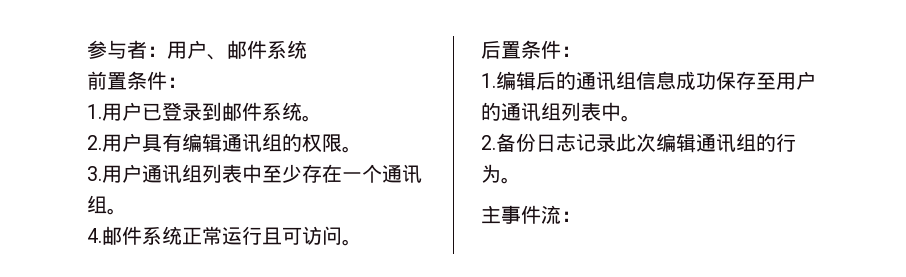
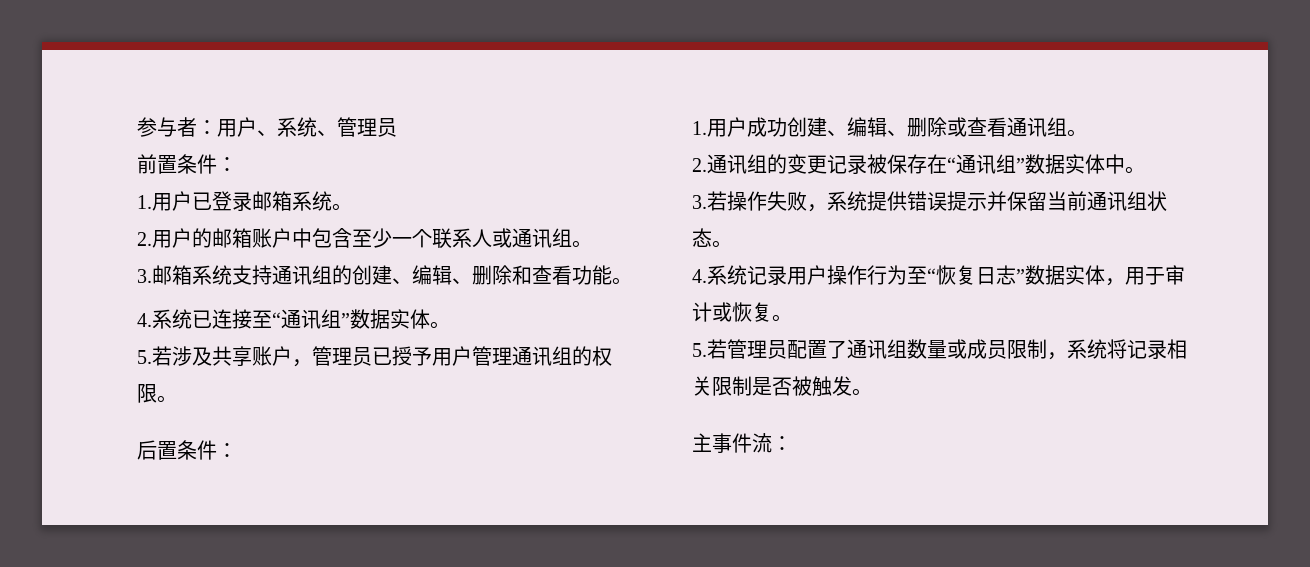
- 参与者：用户、邮件系统
+ 参与者：用户、系统、管理员
- 1.用户已登录到邮件系统。
+ 1.用户已登录邮箱系统。
- 2.用户具有编辑通讯组的权限。
- 3.用户通讯组列表中至少存在一个通讯组。
- 4.邮件系统正常运行且可访问。
+ 2.用户的邮箱账户中包含至少一个联系人或通讯组。
+ 3.邮箱系统支持通讯组的创建、编辑、删除和查看功能。
+ 4.系统已连接至“通讯组”数据实体。
+ 5.若涉及共享账户，管理员已授予用户管理通讯组的权限。
  后置条件：
- 1.编辑后的通讯组信息成功保存至用户的通讯组列表中。
- 2.备份日志记录此次编辑通讯组的行为。
+ 1.用户成功创建、编辑、删除或查看通讯组。
+ 2.通讯组的变更记录被保存在“通讯组”数据实体中。
+ 3.若操作失败，系统提供错误提示并保留当前通讯组状态。
+ 4.系统记录用户操作行为至“恢复日志”数据实体，用于审计或恢复。
+ 5.若管理员配置了通讯组数量或成员限制，系统将记录相关限制是否被触发。

